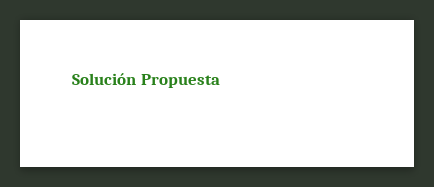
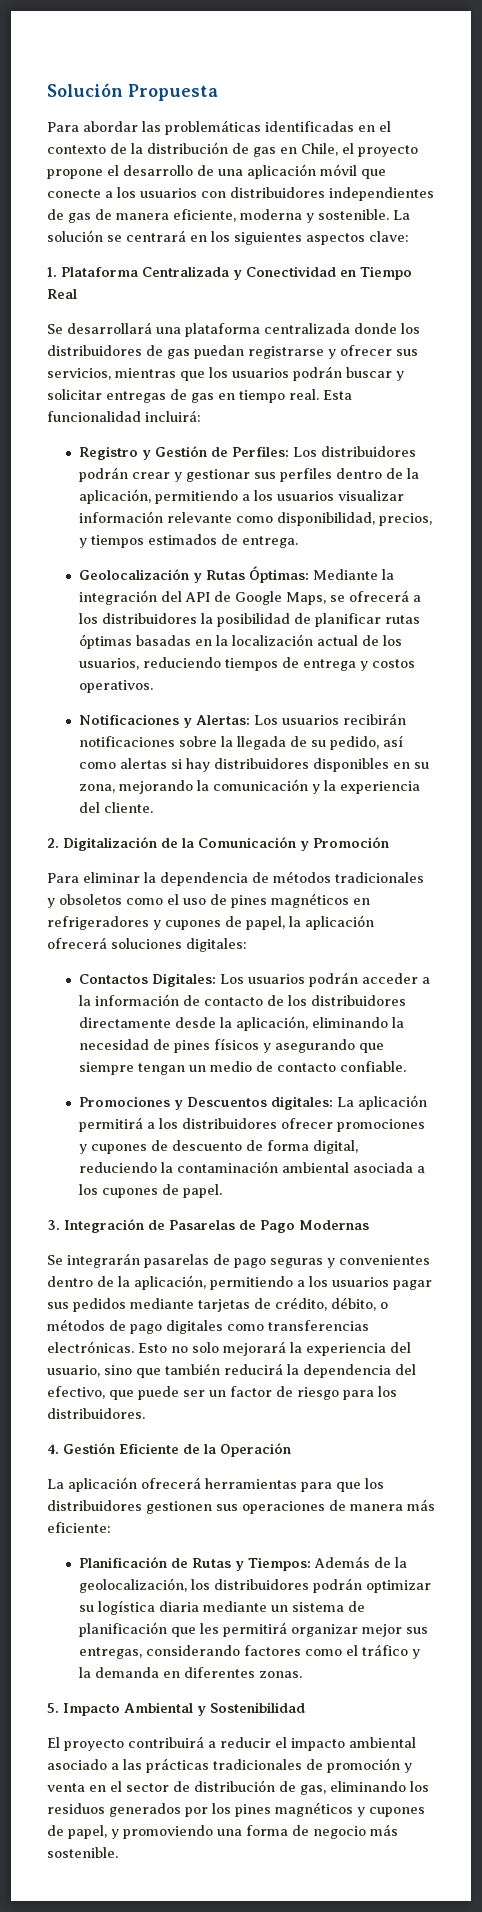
+ Para abordar las problemáticas identificadas en el contexto de la distribución de gas en Chile, el proyecto propone el desarrollo de una aplicación móvil que conecte a los usuarios con distribuidores independientes de gas de manera eficiente, moderna y sostenible. La solución se centrará en los siguientes aspectos clave:
+ 1. Plataforma Centralizada y Conectividad en Tiempo Real
+ Se desarrollará una plataforma centralizada donde los distribuidores de gas puedan registrarse y ofrecer sus servicios, mientras que los usuarios podrán buscar y solicitar entregas de gas en tiempo real. Esta funcionalidad incluirá:
+ Registro y Gestión de Perfiles: Los distribuidores podrán crear y gestionar sus perfiles dentro de la aplicación, permitiendo a los usuarios visualizar información relevante como disponibilidad, precios, y tiempos estimados de entrega.
+ Geolocalización y Rutas Óptimas: Mediante la integración del API de Google Maps, se ofrecerá a los distribuidores la posibilidad de planificar rutas óptimas basadas en la localización actual de los usuarios, reduciendo tiempos de entrega y costos operativos.
+ Notificaciones y Alertas: Los usuarios recibirán notificaciones sobre la llegada de su pedido, así como alertas si hay distribuidores disponibles en su zona, mejorando la comunicación y la experiencia del cliente.
+ 2. Digitalización de la Comunicación y Promoción
+ Para eliminar la dependencia de métodos tradicionales y obsoletos como el uso de pines magnéticos en refrigeradores y cupones de papel, la aplicación ofrecerá soluciones digitales:
+ Contactos Digitales: Los usuarios podrán acceder a la información de contacto de los distribuidores directamente desde la aplicación, eliminando la necesidad de pines físicos y asegurando que siempre tengan un medio de contacto confiable.
+ Promociones y Descuentos digitales: La aplicación permitirá a los distribuidores ofrecer promociones y cupones de descuento de forma digital, reduciendo la contaminación ambiental asociada a los cupones de papel.
+ 3. Integración de Pasarelas de Pago Modernas
+ Se integrarán pasarelas de pago seguras y convenientes dentro de la aplicación, permitiendo a los usuarios pagar sus pedidos mediante tarjetas de crédito, débito, o métodos de pago digitales como transferencias electrónicas. Esto no solo mejorará la experiencia del usuario, sino que también reducirá la dependencia del efectivo, que puede ser un factor de riesgo para los distribuidores.
+ 4. Gestión Eficiente de la Operación
+ La aplicación ofrecerá herramientas para que los distribuidores gestionen sus operaciones de manera más eficiente:
+ Planificación de Rutas y Tiempos: Además de la geolocalización, los distribuidores podrán optimizar su logística diaria mediante un sistema de planificación que les permitirá organizar mejor sus entregas, considerando factores como el tráfico y la demanda en diferentes zonas.
+ 5. Impacto Ambiental y Sostenibilidad
+ El proyecto contribuirá a reducir el impacto ambiental asociado a las prácticas tradicionales de promoción y venta en el sector de distribución de gas, eliminando los residuos generados por los pines magnéticos y cupones de papel, y promoviendo una forma de negocio más sostenible.

